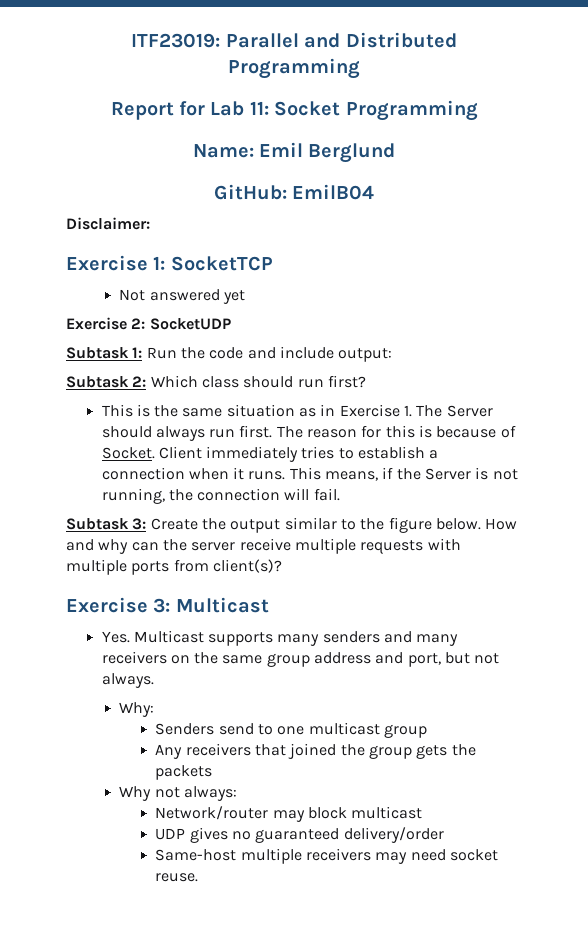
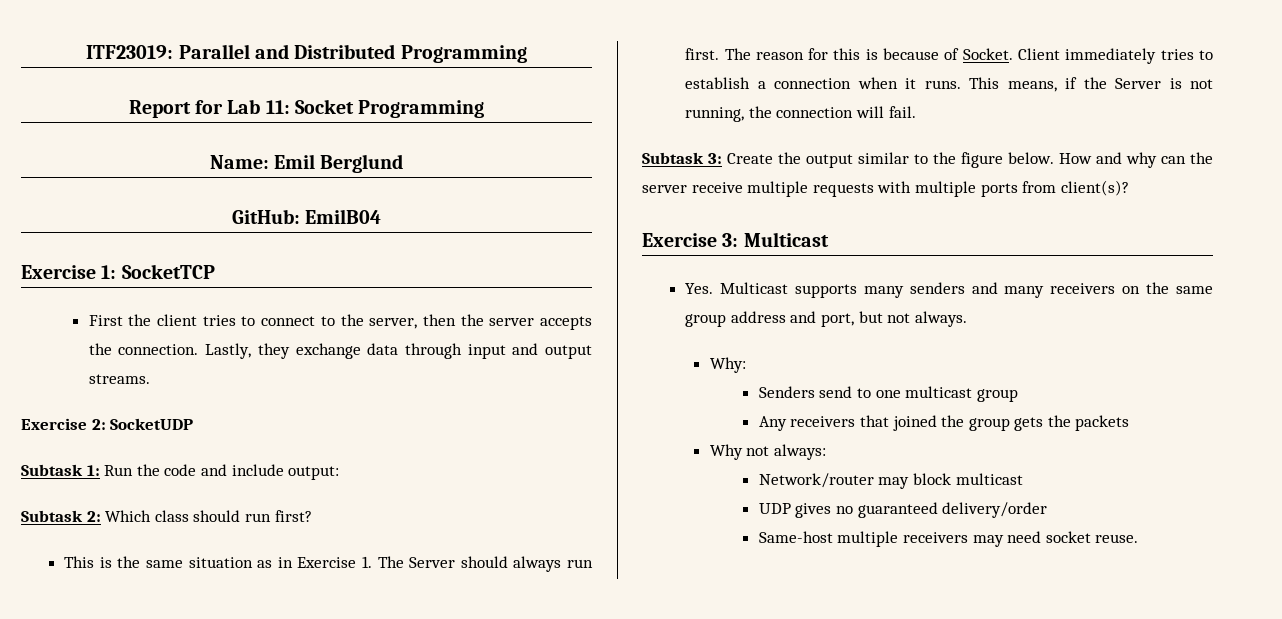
- Disclaimer:
- Not answered yet
+ First the client tries to connect to the server, then the server accepts the connection. Lastly, they exchange data through input and output streams.

